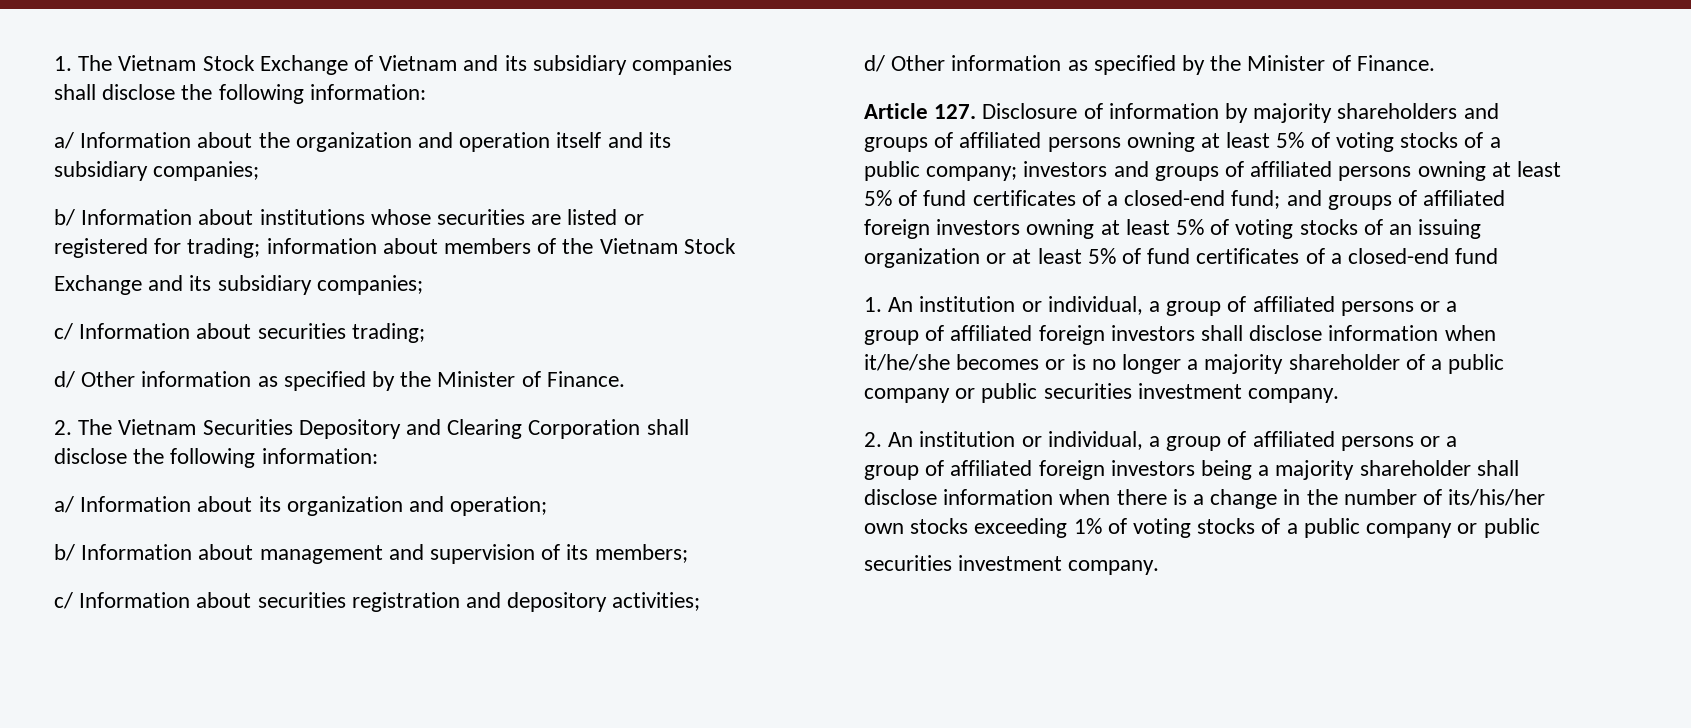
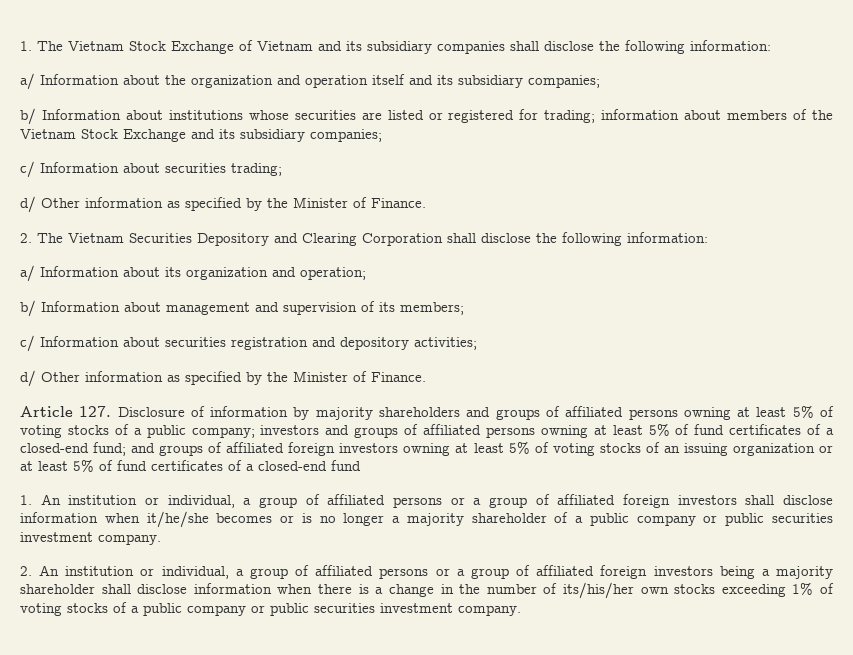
- 1. The Vietnam Stock Exchange of Vietnam and its subsidiary companies
- shall disclose the following information:
+ 1. The Vietnam Stock Exchange of Vietnam and its subsidiary companies shall disclose the following information:
- a/ Information about the organization and operation itself and its
- subsidiary companies;
+ a/ Information about the organization and operation itself and its subsidiary companies;
- b/ Information about institutions whose securities are listed or
- registered for trading; information about members of the Vietnam Stock
- Exchange and its subsidiary companies;
+ b/ Information about institutions whose securities are listed or registered for trading; information about members of the Vietnam Stock Exchange and its subsidiary companies;
- 2. The Vietnam Securities Depository and Clearing Corporation shall
- disclose the following information:
+ 2. The Vietnam Securities Depository and Clearing Corporation shall disclose the following information:
- Article 127. Disclosure of information by majority shareholders and
- groups of affiliated persons owning at least 5% of voting stocks of a
- public company;
+ Article 127. Disclosure of information by majority shareholders and groups of affiliated persons owning at least 5% of voting stocks of a public company;
- investors and groups of affiliated persons owning at least
- 5% of fund certificates of a closed-end fund; and groups of affiliated
- foreign investors owning at least 5% of voting stocks of an issuing
- organization or at least 5% of fund certificates of a closed-end fund
+ investors and groups of affiliated persons owning at least 5% of fund certificates of a closed-end fund; and groups of affiliated foreign investors owning at least 5% of voting stocks of an issuing organization or at least 5% of fund certificates of a closed-end fund
- 1. An institution or individual, a group of affiliated persons or a
- group of affiliated foreign investors shall disclose information when
- it/he/she becomes or is no longer a majority shareholder of a public
- company or public securities investment company.
+ 1. An institution or individual, a group of affiliated persons or a group of affiliated foreign investors shall disclose information when it/he/she becomes or is no longer a majority shareholder of a public company or public securities investment company.
- 2. An institution or individual, a group of affiliated persons or a
- group of affiliated foreign investors being a majority shareholder shall
- disclose information when there is a change in the number of its/his/her
- own stocks exceeding 1% of voting stocks of a public company or public
- securities investment company.
+ 2. An institution or individual, a group of affiliated persons or a group of affiliated foreign investors being a majority shareholder shall disclose information when there is a change in the number of its/his/her own stocks exceeding 1% of voting stocks of a public company or public securities investment company.

